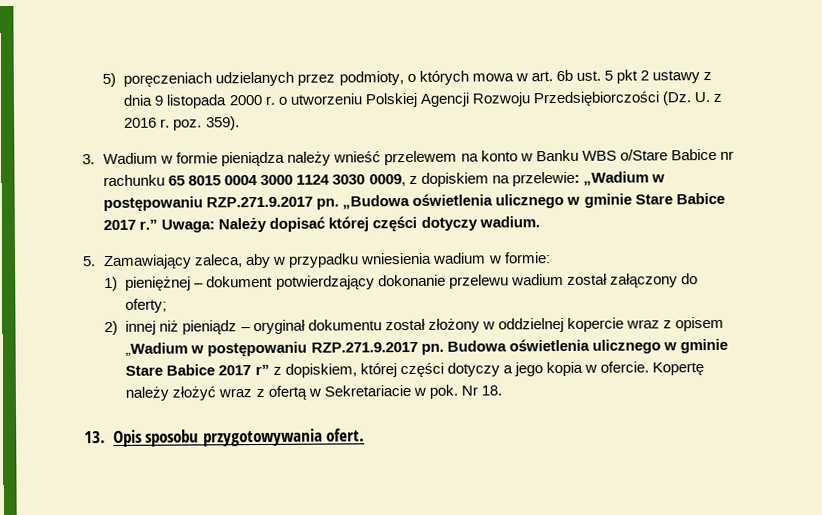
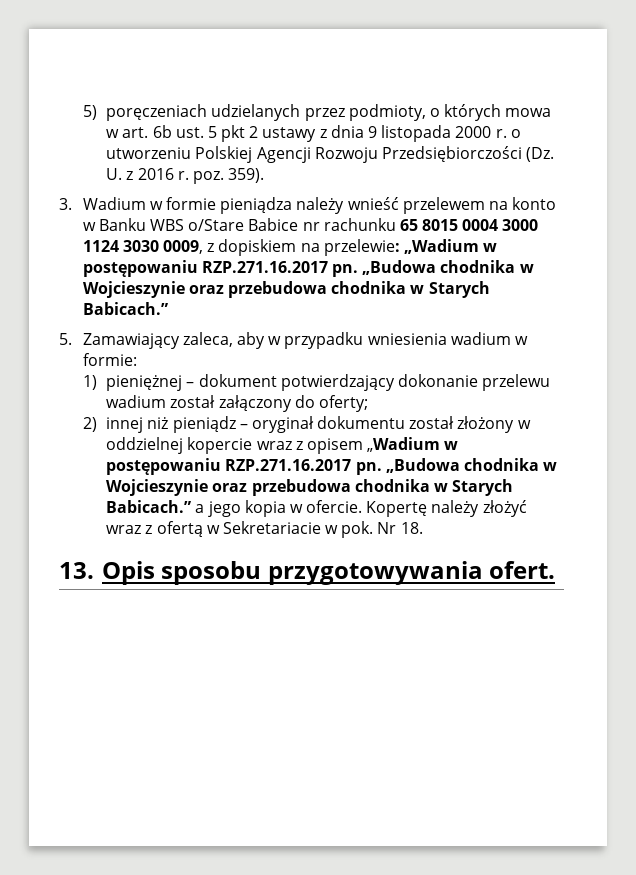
- 3. Wadium w formie pieniądza należy wnieść przelewem na konto w Banku WBS o/Stare Babice nr rachunku 65 8015 0004 3000 1124 3030 0009, z dopiskiem na przelewie: „Wadium w postępowaniu RZP.271.9.2017 pn. „Budowa oświetlenia ulicznego w gminie Stare Babice 2017 r.” Uwaga: Należy dopisać której części dotyczy wadium.
+ 3. Wadium w formie pieniądza należy wnieść przelewem na konto w Banku WBS o/Stare Babice nr rachunku 65 8015 0004 3000 1124 3030 0009, z dopiskiem na przelewie: „Wadium w postępowaniu RZP.271.16.2017 pn. „Budowa chodnika w Wojcieszynie oraz przebudowa chodnika w Starych Babicach.”
- 2) innej niż pieniądz – oryginał dokumentu został złożony w oddzielnej kopercie wraz z opisem „Wadium w postępowaniu RZP.271.9.2017 pn. Budowa oświetlenia ulicznego w gminie Stare Babice 2017 r” z dopiskiem, której części dotyczy a jego kopia w ofercie.
+ 2) innej niż pieniądz – oryginał dokumentu został złożony w oddzielnej kopercie wraz z opisem „Wadium w postępowaniu RZP.271.16.2017 pn. „Budowa chodnika w Wojcieszynie oraz przebudowa chodnika w Starych Babicach.” a jego kopia w ofercie.

